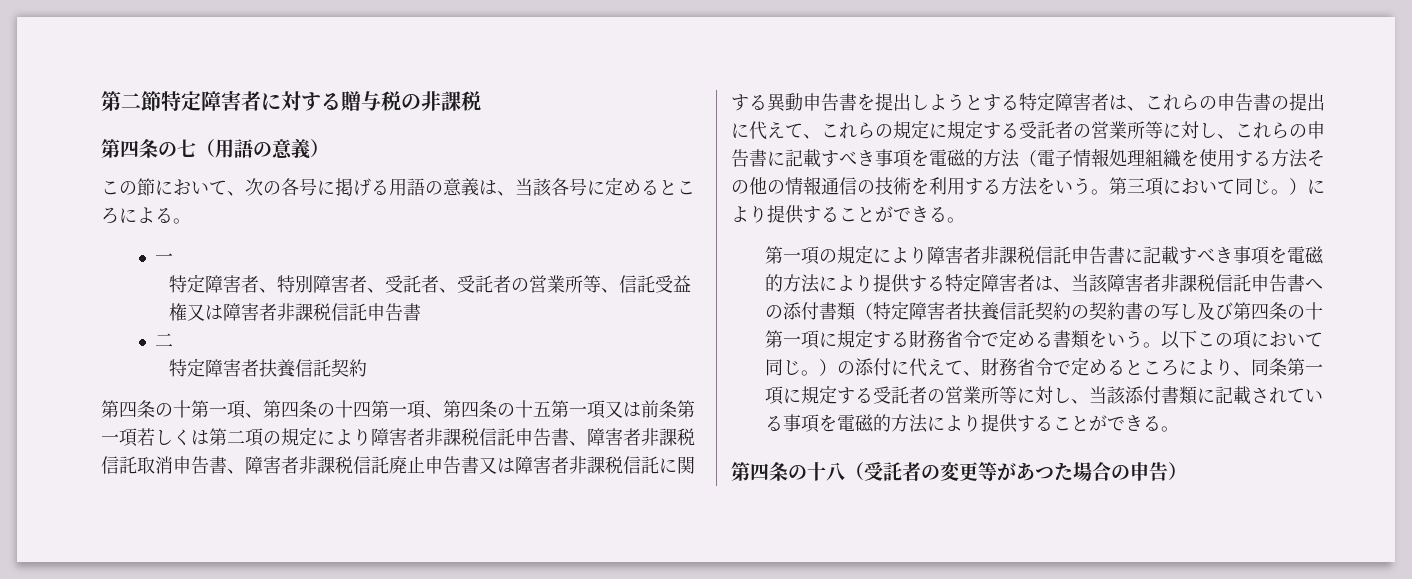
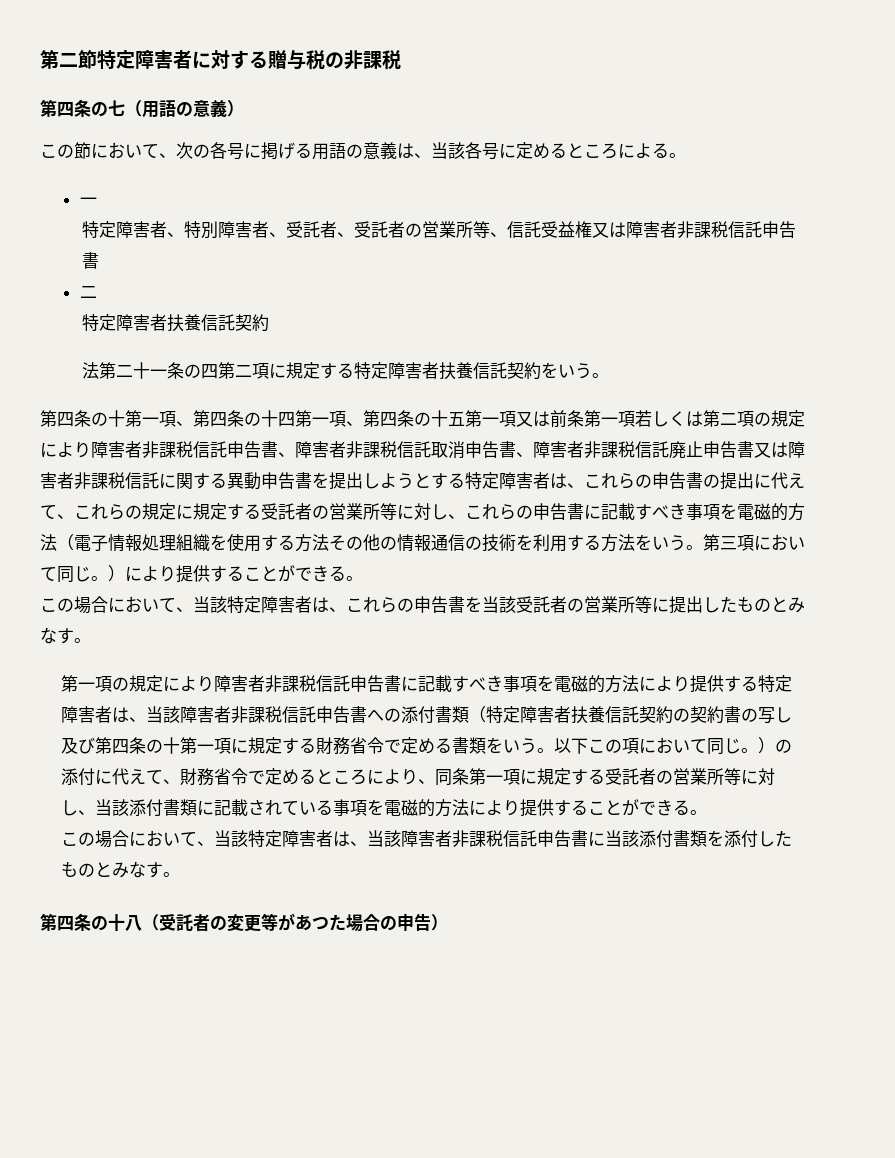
+ 法第二十一条の四第二項に規定する特定障害者扶養信託契約をいう。
+ この場合において、当該特定障害者は、これらの申告書を当該受託者の営業所等に提出したものとみなす。
+ この場合において、当該特定障害者は、当該障害者非課税信託申告書に当該添付書類を添付したものとみなす。

